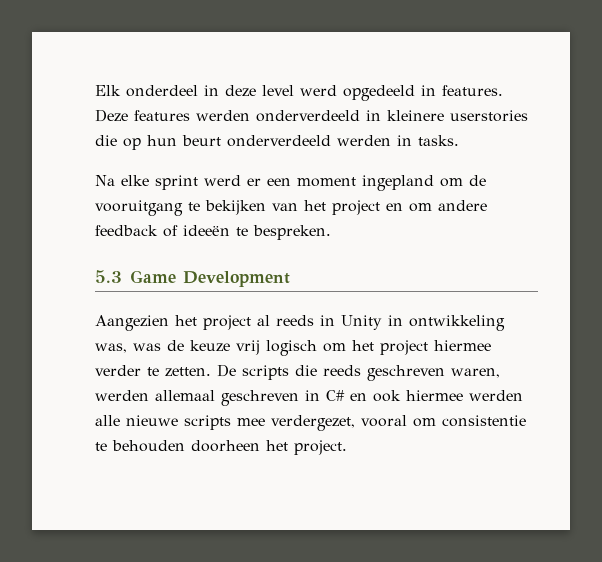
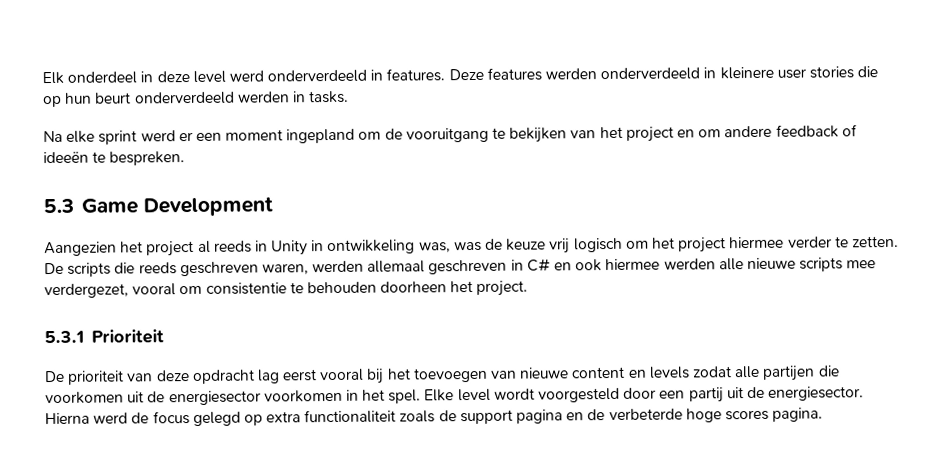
- Elk onderdeel in deze level werd opgedeeld in features.
+ Elk onderdeel in deze level werd onderverdeeld in features.
- Deze features werden onderverdeeld in kleinere userstories die op hun beurt onderverdeeld werden in tasks.
+ Deze features werden onderverdeeld in kleinere user stories die op hun beurt onderverdeeld werden in tasks.
+ 5.3.1 Prioriteit
+ De prioriteit van deze opdracht lag eerst vooral bij het toevoegen van nieuwe content en levels zodat alle partijen die voorkomen uit de energiesector voorkomen in het spel. Elke level wordt voorgesteld door een partij uit de energiesector. Hierna werd de focus gelegd op extra functionaliteit zoals de support pagina en de verbeterde hoge scores pagina.

